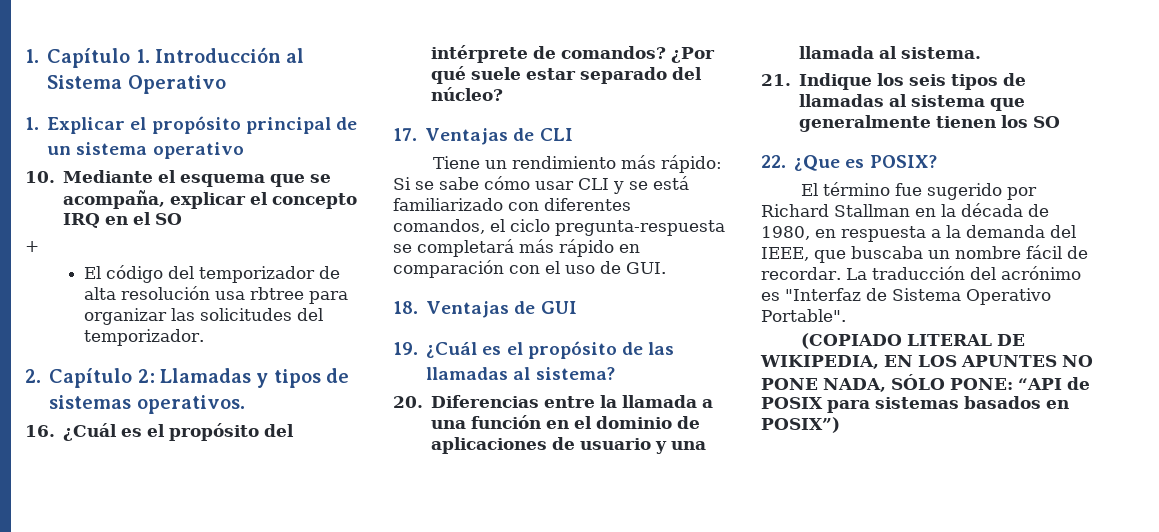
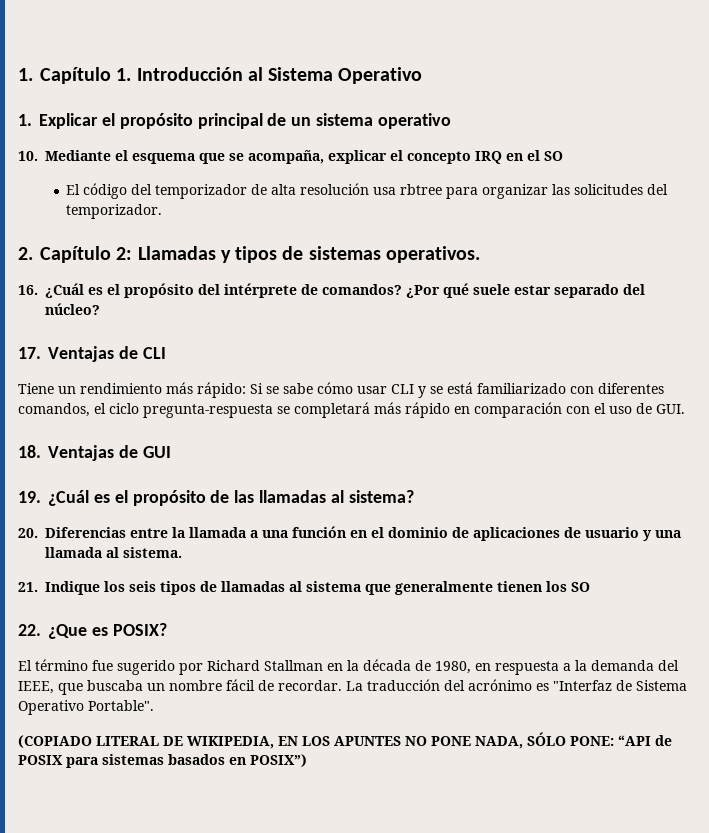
- +

